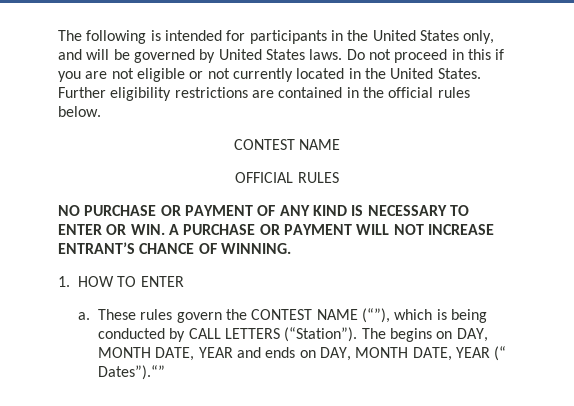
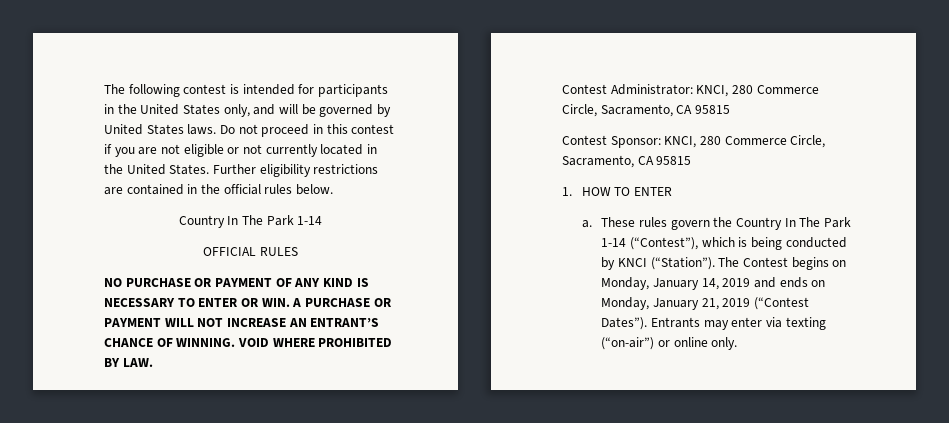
- The following is intended for participants in the United States only, and will be governed by United States laws.
+ The following contest is intended for participants in the United States only, and will be governed by United States laws.
- Do not proceed in this if you are not eligible or not currently located in the United States.
+ Do not proceed in this contest if you are not eligible or not currently located in the United States.
  Further eligibility restrictions are contained in the official rules below.
- CONTEST NAME
+ Country In The Park 1-14
- NO PURCHASE OR PAYMENT OF ANY KIND IS NECESSARY TO ENTER OR WIN. A PURCHASE OR PAYMENT WILL NOT INCREASE ENTRANT’S CHANCE OF WINNING.
+ NO PURCHASE OR PAYMENT OF ANY KIND IS NECESSARY TO ENTER OR WIN. A PURCHASE OR PAYMENT WILL NOT INCREASE AN ENTRANT’S CHANCE OF WINNING. VOID WHERE PROHIBITED BY LAW.
+ Contest Administrator: KNCI, 280 Commerce Circle, Sacramento, CA 95815
+ Contest Sponsor: KNCI, 280 Commerce Circle, Sacramento, CA 95815
- These rules govern the CONTEST NAME (“”), which is being conducted by CALL LETTERS (“Station”).
+ These rules govern the Country In The Park 1-14 (“Contest”), which is being conducted by KNCI (“Station”).
- The begins on DAY, MONTH DATE, YEAR and ends on DAY, MONTH DATE, YEAR (“ Dates”).“”
+ The Contest begins on Monday, January 14, 2019 and ends on Monday, January 21, 2019 (“Contest Dates”). Entrants may enter via texting (“on-air”) or online only.

